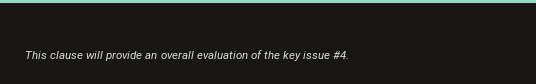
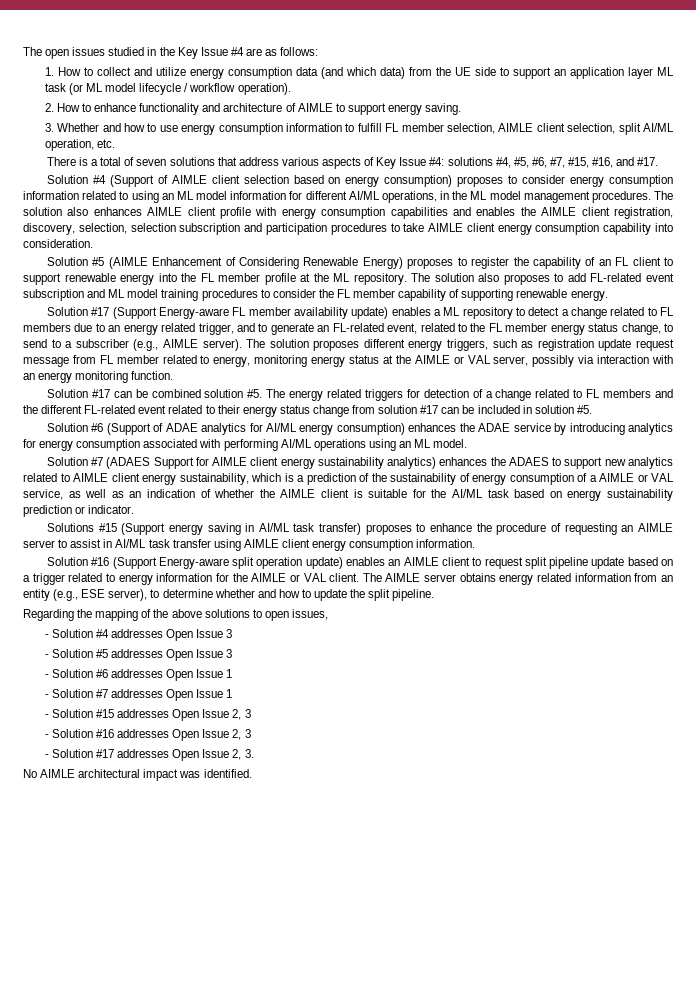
- This clause will provide an overall evaluation of the key issue #4.
+ The open issues studied in the Key Issue #4 are as follows:
+ 1. How to collect and utilize energy consumption data (and which data) from the UE side to support an application layer ML task (or ML model lifecycle / workflow operation).
+ 2. How to enhance functionality and architecture of AIMLE to support energy saving.
+ 3. Whether and how to use energy consumption information to fulfill FL member selection, AIMLE client selection, split AI/ML operation, etc.
+ There is a total of seven solutions that address various aspects of Key Issue #4: solutions #4, #5, #6, #7, #15, #16, and #17.
+ Solution #4 (Support of AIMLE client selection based on energy consumption) proposes to consider energy consumption information related to using an ML model information for different AI/ML operations, in the ML model management procedures. The solution also enhances AIMLE client profile with energy consumption capabilities and enables the AIMLE client registration, discovery, selection, selection subscription and participation procedures to take AIMLE client energy consumption capability into consideration.
+ Solution #5 (AIMLE Enhancement of Considering Renewable Energy) proposes to register the capability of an FL client to support renewable energy into the FL member profile at the ML repository. The solution also proposes to add FL-related event subscription and ML model training procedures to consider the FL member capability of supporting renewable energy.
+ Solution #17 (Support Energy-aware FL member availability update) enables a ML repository to detect a change related to FL members due to an energy related trigger, and to generate an FL-related event, related to the FL member energy status change, to send to a subscriber (e.g., AIMLE server). The solution proposes different energy triggers, such as registration update request message from FL member related to energy, monitoring energy status at the AIMLE or VAL server, possibly via interaction with an energy monitoring function.
+ Solution #17 can be combined solution #5. The energy related triggers for detection of a change related to FL members and the different FL-related event related to their energy status change from solution #17 can be included in solution #5.
+ Solution #6 (Support of ADAE analytics for AI/ML energy consumption) enhances the ADAE service by introducing analytics for energy consumption associated with performing AI/ML operations using an ML model.
+ Solution #7 (ADAES Support for AIMLE client energy sustainability analytics) enhances the ADAES to support new analytics related to AIMLE client energy sustainability, which is a prediction of the sustainability of energy consumption of a AIMLE or VAL service, as well as an indication of whether the AIMLE client is suitable for the AI/ML task based on energy sustainability prediction or indicator.
+ Solutions #15 (Support energy saving in AI/ML task transfer) proposes to enhance the procedure of requesting an AIMLE server to assist in AI/ML task transfer using AIMLE client energy consumption information.
+ Solution #16 (Support Energy-aware split operation update) enables an AIMLE client to request split pipeline update based on a trigger related to energy information for the AIMLE or VAL client. The AIMLE server obtains energy related information from an entity (e.g., ESE server), to determine whether and how to update the split pipeline.
+ Regarding the mapping of the above solutions to open issues,
+ - Solution #4 addresses Open Issue 3
+ - Solution #5 addresses Open Issue 3
+ - Solution #6 addresses Open Issue 1
+ - Solution #7 addresses Open Issue 1
+ - Solution #15 addresses Open Issue 2, 3
+ - Solution #16 addresses Open Issue 2, 3
+ - Solution #17 addresses Open Issue 2, 3.
+ No AIMLE architectural impact was identified.

